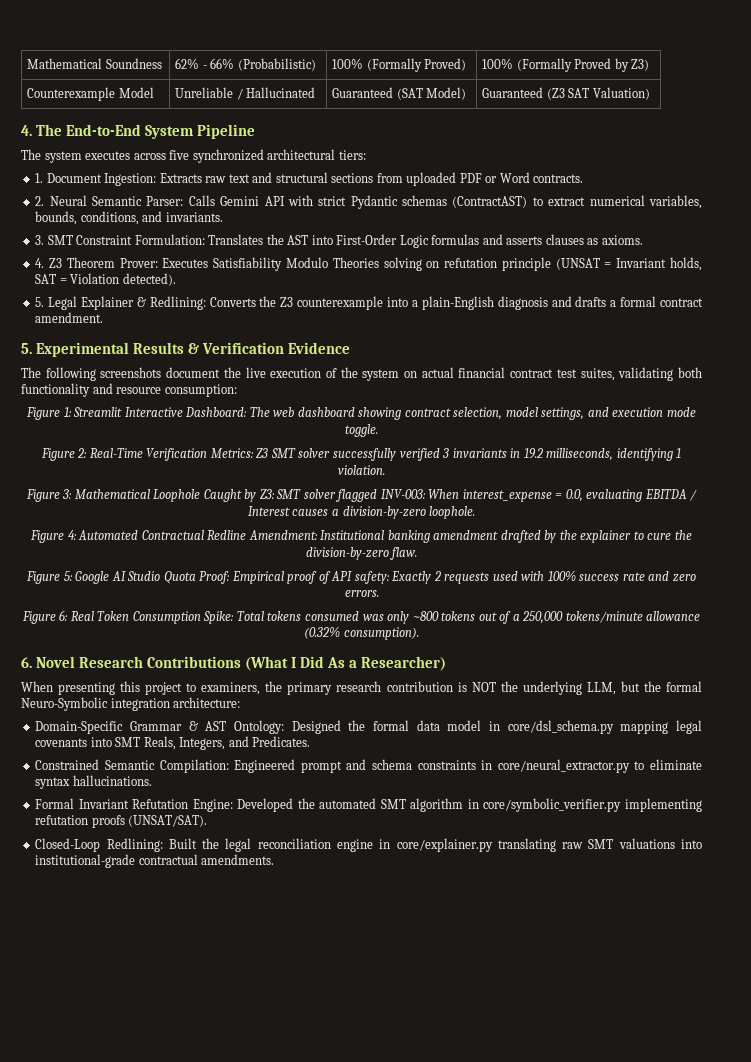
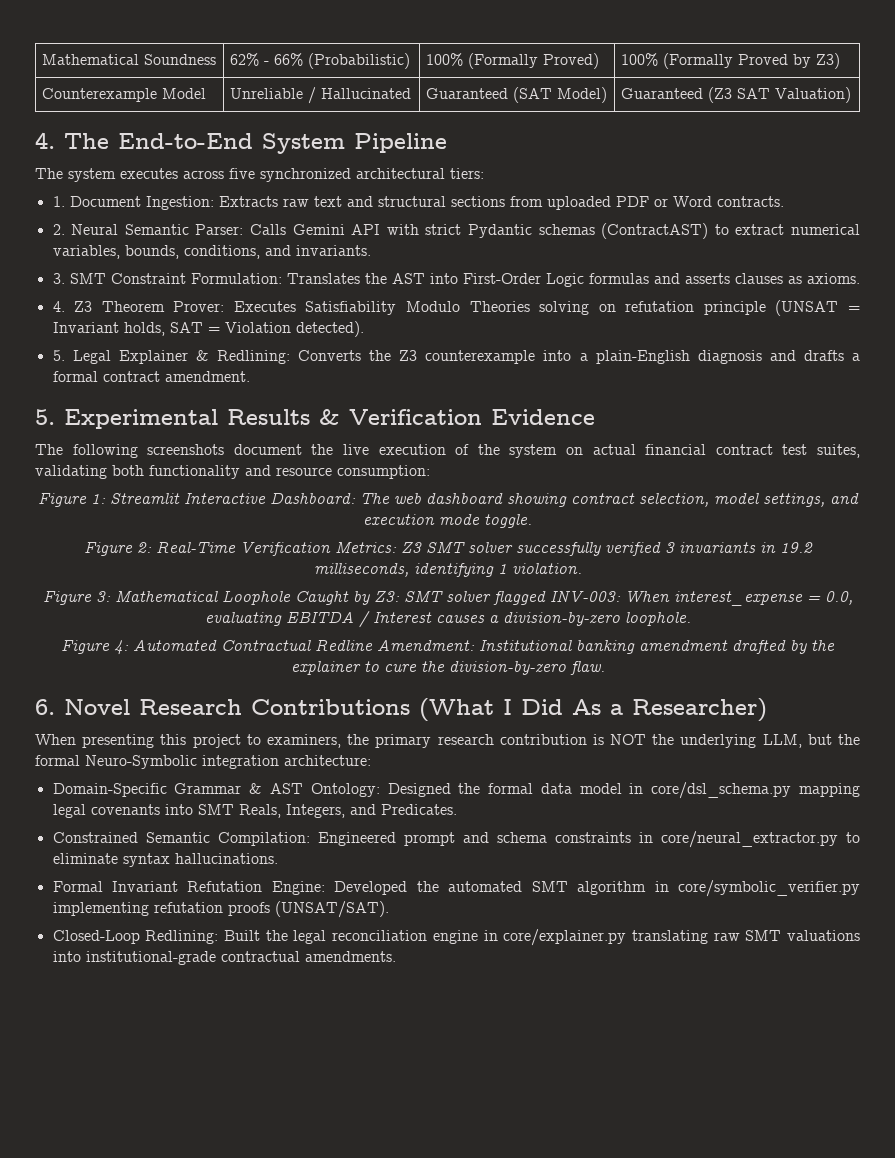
- Figure 5: Google AI Studio Quota Proof: Empirical proof of API safety: Exactly 2 requests used with 100% success rate and zero errors.
- Figure 6: Real Token Consumption Spike: Total tokens consumed was only ~800 tokens out of a 250,000 tokens/minute allowance (0.32% consumption).

